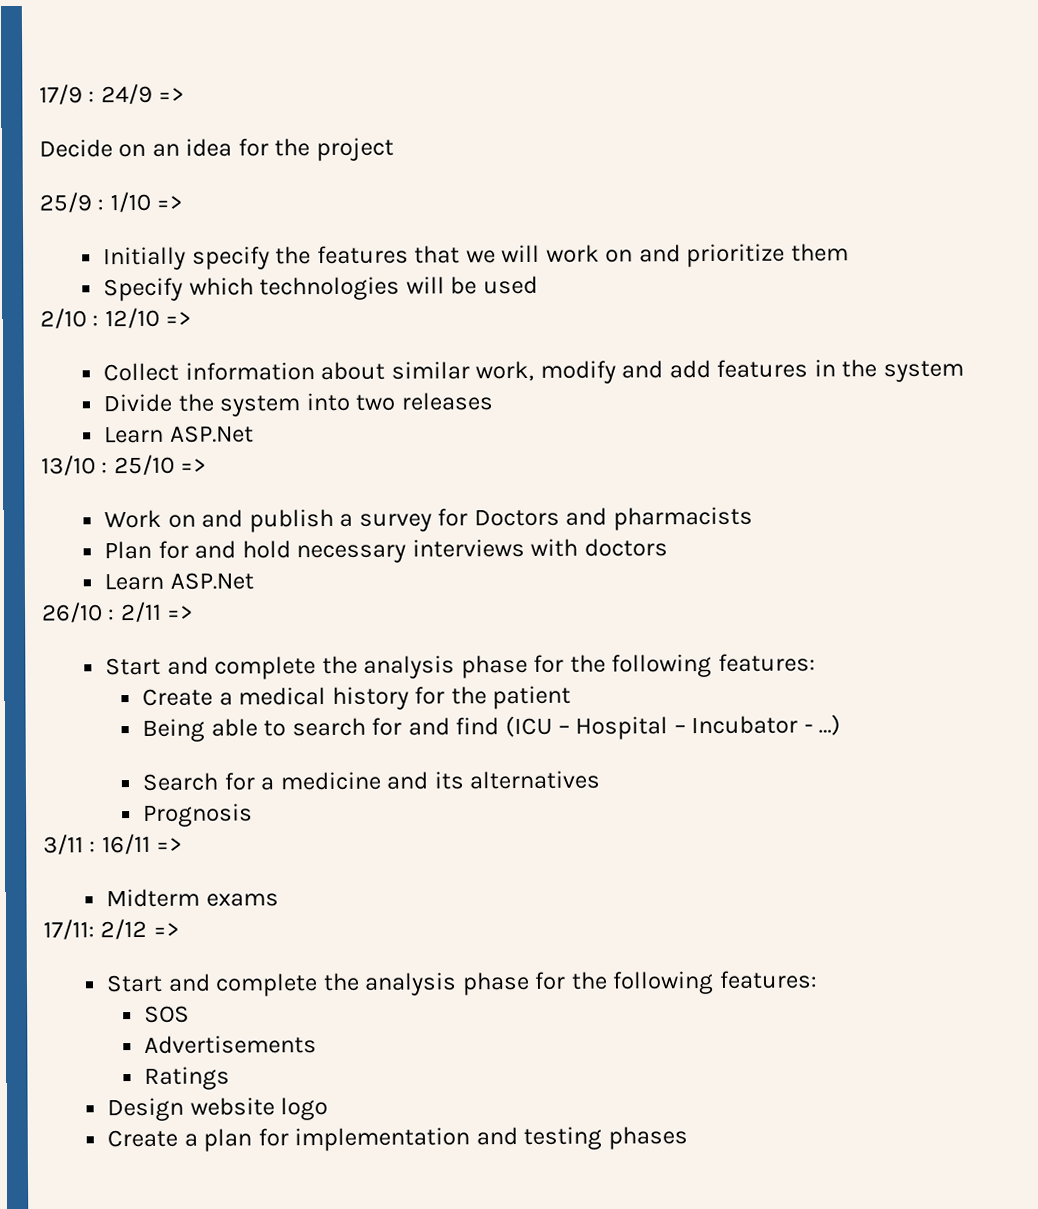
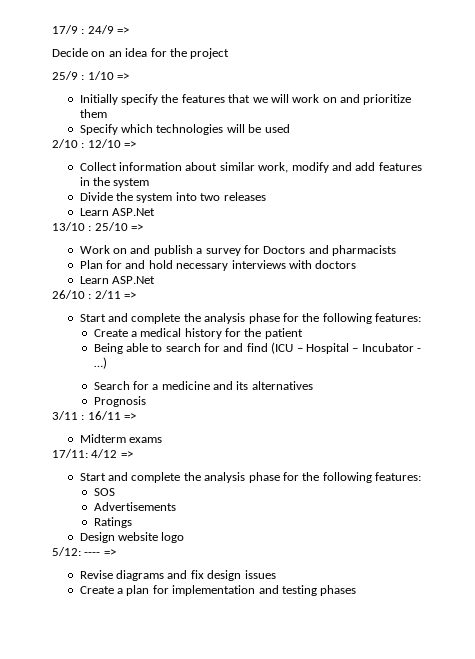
- 17/11: 2/12 =>
+ 17/11: 4/12 =>
+ 5/12: ---- =>
+ Revise diagrams and fix design issues

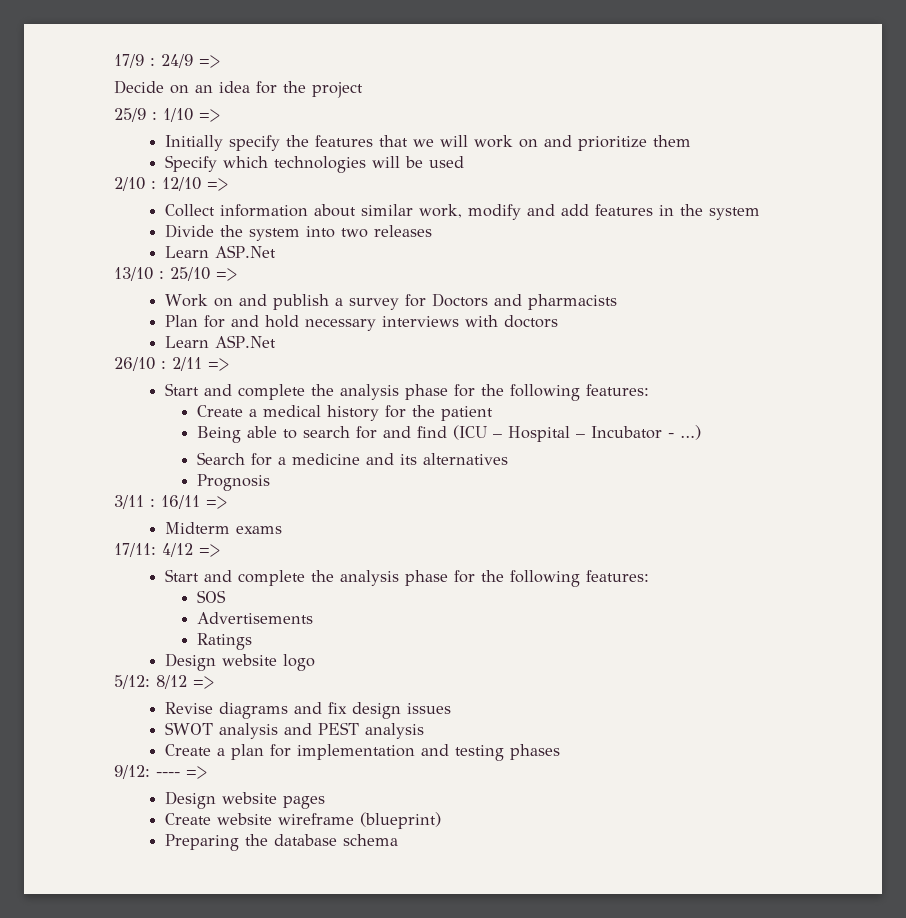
- 5/12: ---- =>
+ 5/12: 8/12 =>
+ SWOT analysis and PEST analysis
+ 9/12: ---- =>
+ Design website pages
+ Create website wireframe (blueprint)
+ Preparing the database schema

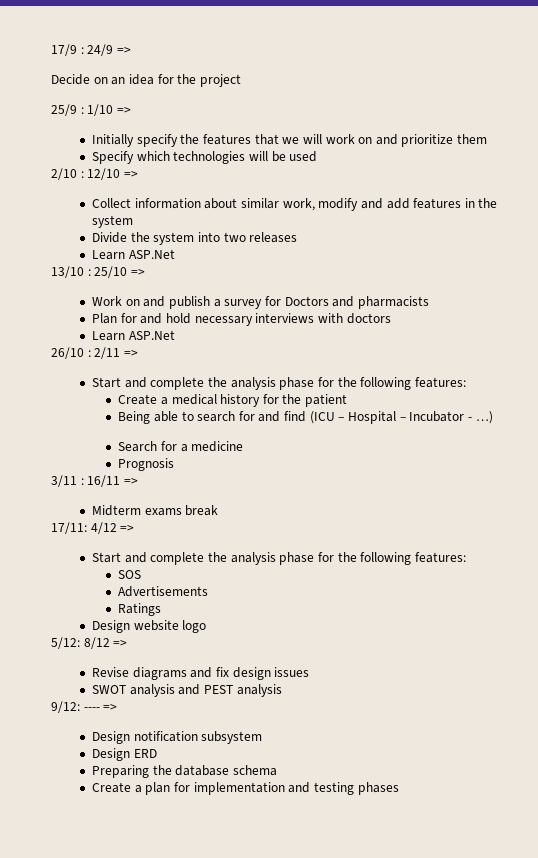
- Search for a medicine and its alternatives
+ Search for a medicine
- Midterm exams
+ Midterm exams break
+ 9/12: ---- =>
+ Design notification subsystem
+ Design ERD
+ Preparing the database schema
- 9/12: ---- =>
- Design website pages
- Create website wireframe (blueprint)
- Preparing the database schema

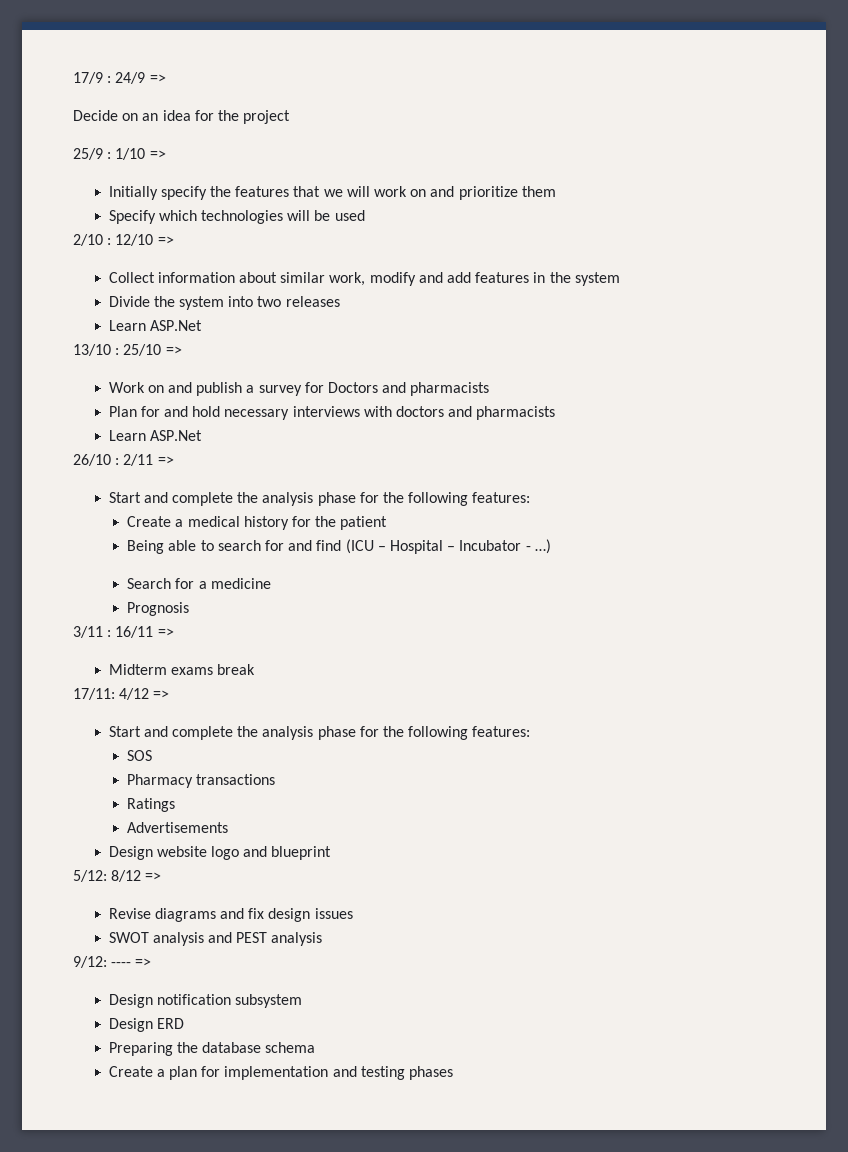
- Plan for and hold necessary interviews with doctors
+ Plan for and hold necessary interviews with doctors and pharmacists
- Advertisements
+ Pharmacy transactions
+ Advertisements
- Design website logo
+ Design website logo and blueprint

